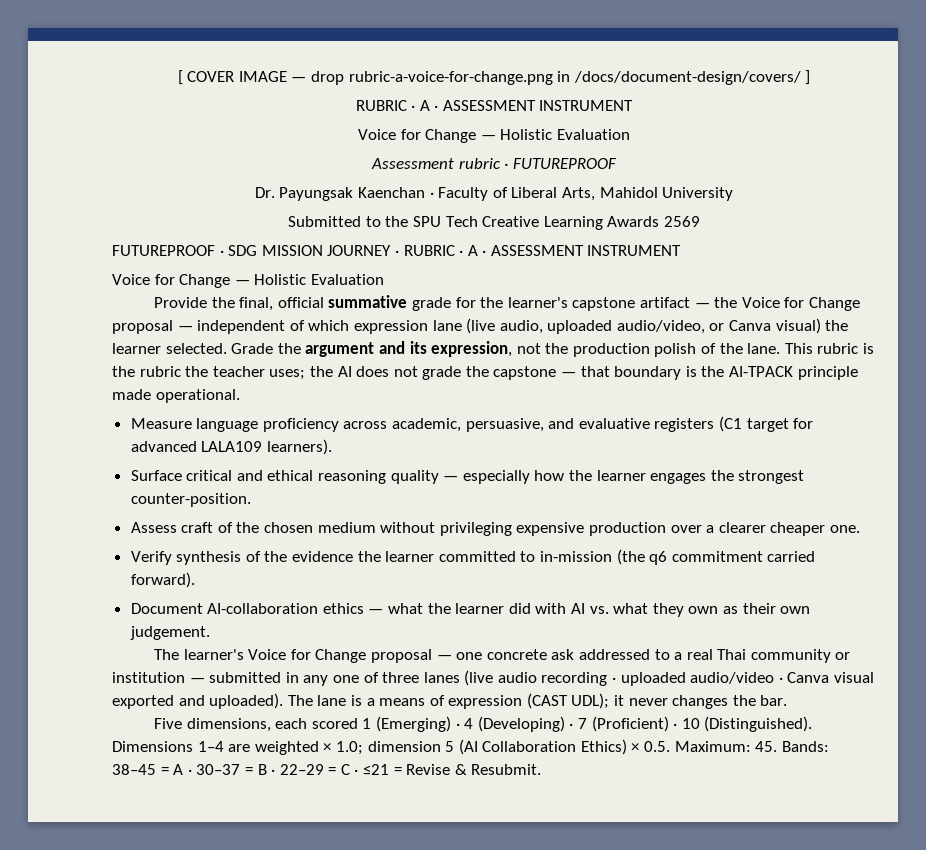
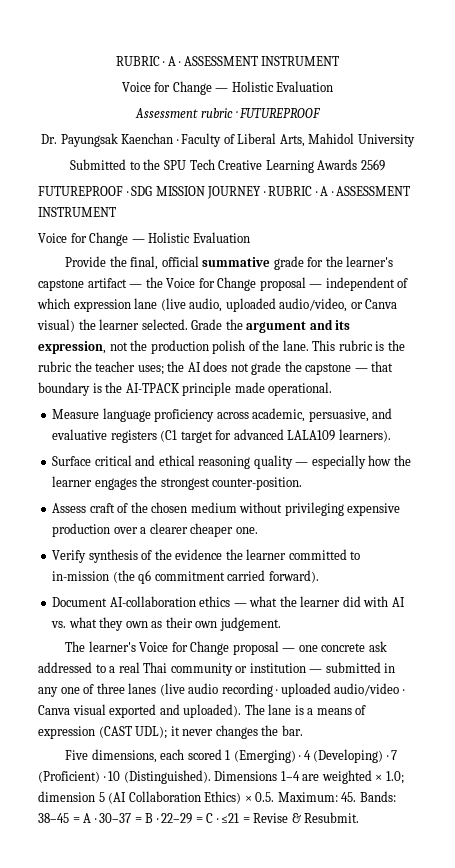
- [ COVER IMAGE — drop rubric-a-voice-for-change.png in /docs/document-design/covers/ ]

